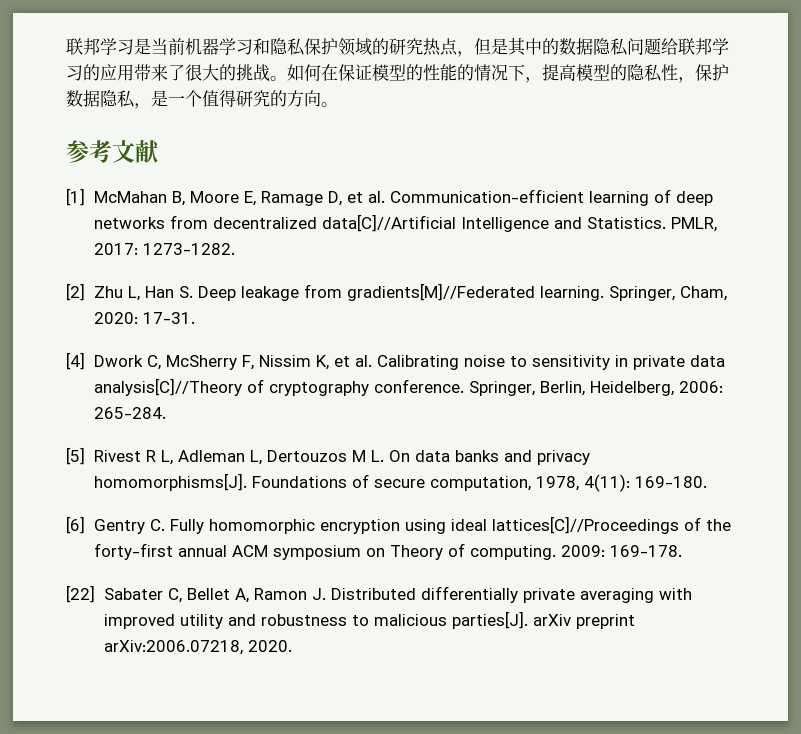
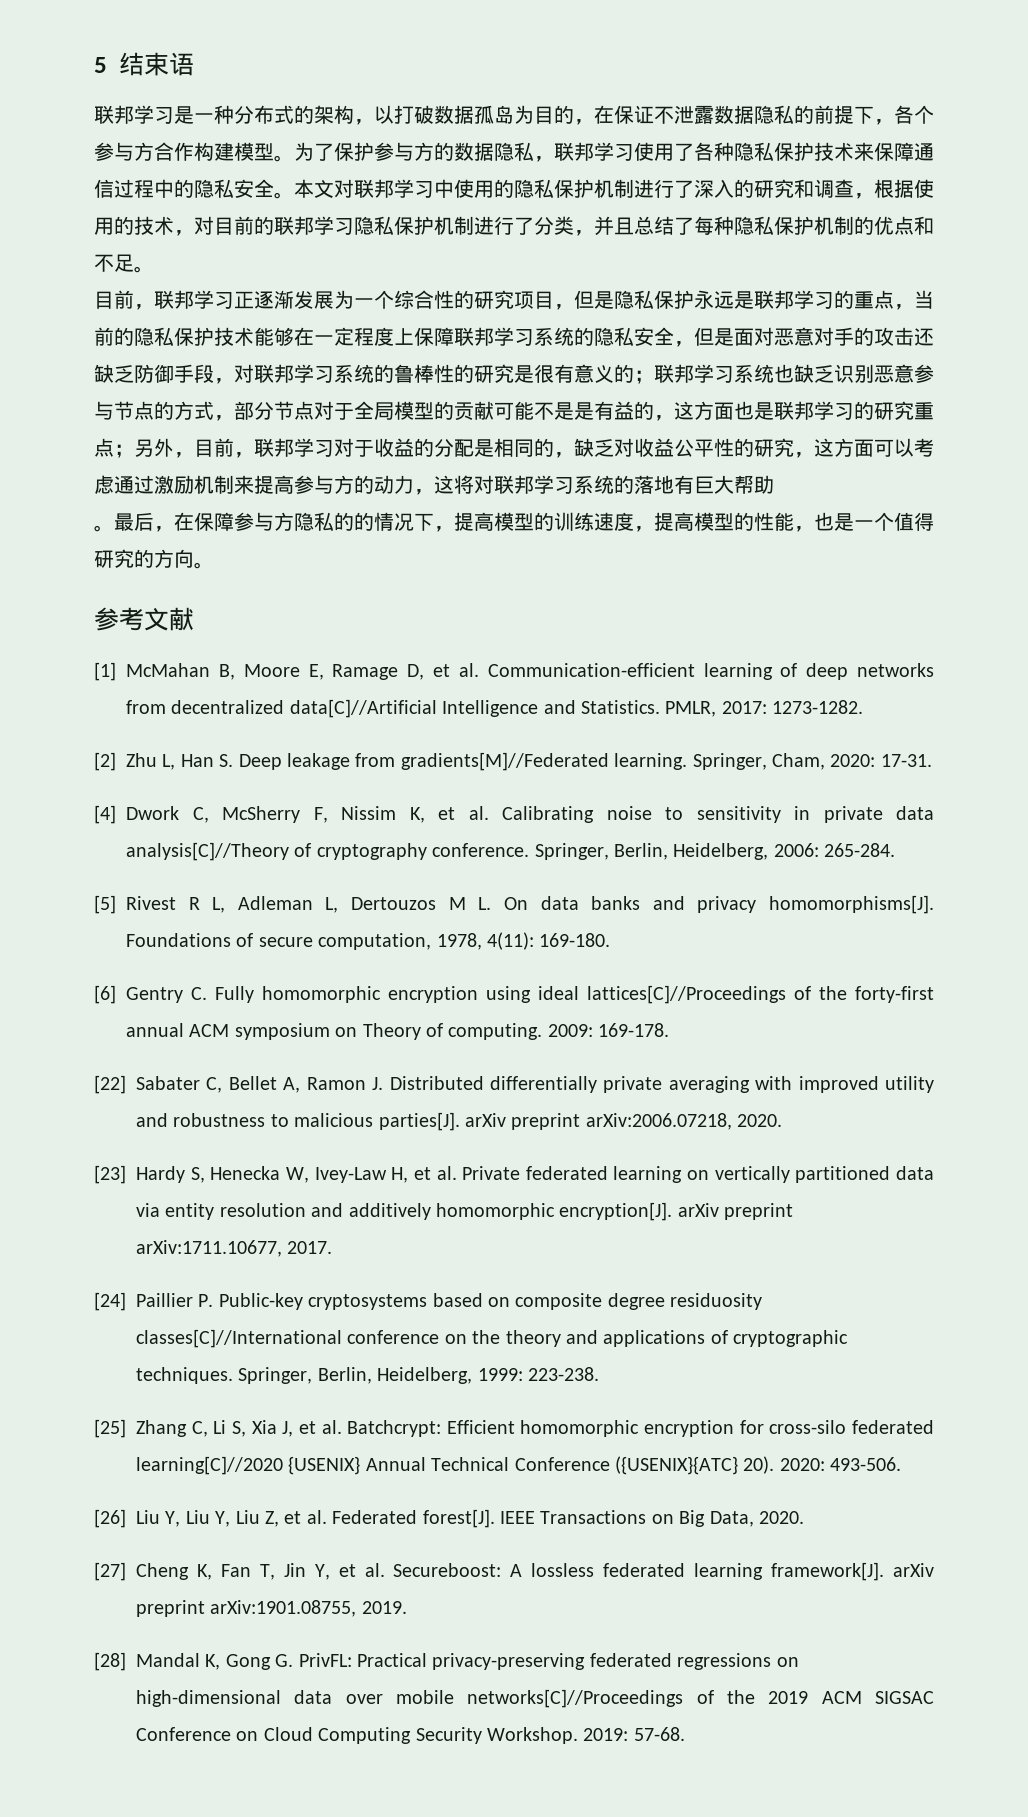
- 联邦学习是当前机器学习和隐私保护领域的研究热点，但是其中的数据隐私问题给联邦学习的应用带来了很大的挑战。如何在保证模型的性能的情况下，提高模型的隐私性，保护数据隐私，是一个值得研究的方向。
+ 5结束语
+ 联邦学习是一种分布式的架构，以打破数据孤岛为目的，在保证不泄露数据隐私的前提下，各个参与方合作构建模型。为了保护参与方的数据隐私，联邦学习使用了各种隐私保护技术来保障通信过程中的隐私安全。本文对联邦学习中使用的隐私保护机制进行了深入的研究和调查，根据使用的技术，对目前的联邦学习隐私保护机制进行了分类，并且总结了每种隐私保护机制的优点和不足。
+ 目前，联邦学习正逐渐发展为一个综合性的研究项目，但是隐私保护永远是联邦学习的重点，当前的隐私保护技术能够在一定程度上保障联邦学习系统的隐私安全，但是面对恶意对手的攻击还缺乏防御手段，对联邦学习系统的鲁棒性的研究是很有意义的；联邦学习系统也缺乏识别恶意参与节点的方式，部分节点对于全局模型的贡献可能不是是有益的，这方面也是联邦学习的研究重点；另外，目前，联邦学习对于收益的分配是相同的，缺乏对收益公平性的研究，这方面可以考虑通过激励机制来提高参与方的动力，这将对联邦学习系统的落地有巨大帮助
+ 。最后，在保障参与方隐私的的情况下，提高模型的训练速度，提高模型的性能，也是一个值得研究的方向。
+ [23] Hardy S, Henecka W, Ivey-Law H, et al. Private federated learning on vertically partitioned data via entity resolution and additively homomorphic encryption[J]. arXiv preprint arXiv:1711.10677, 2017.
+ [24] Paillier P. Public-key cryptosystems based on composite degree residuosity classes[C]//International conference on the theory and applications of cryptographic techniques. Springer, Berlin, Heidelberg, 1999: 223-238.
+ [25] Zhang C, Li S, Xia J, et al. Batchcrypt: Efficient homomorphic encryption for cross-silo federated learning[C]//2020 {USENIX} Annual Technical Conference ({USENIX}{ATC} 20). 2020: 493-506.
+ [26] Liu Y, Liu Y, Liu Z, et al. Federated forest[J]. IEEE Transactions on Big Data, 2020.
+ [27] Cheng K, Fan T, Jin Y, et al. Secureboost: A lossless federated learning framework[J]. arXiv preprint arXiv:1901.08755, 2019.
+ [28] Mandal K, Gong G. PrivFL: Practical privacy-preserving federated regressions on high-dimensional data over mobile networks[C]//Proceedings of the 2019 ACM SIGSAC Conference on Cloud Computing Security Workshop. 2019: 57-68.

